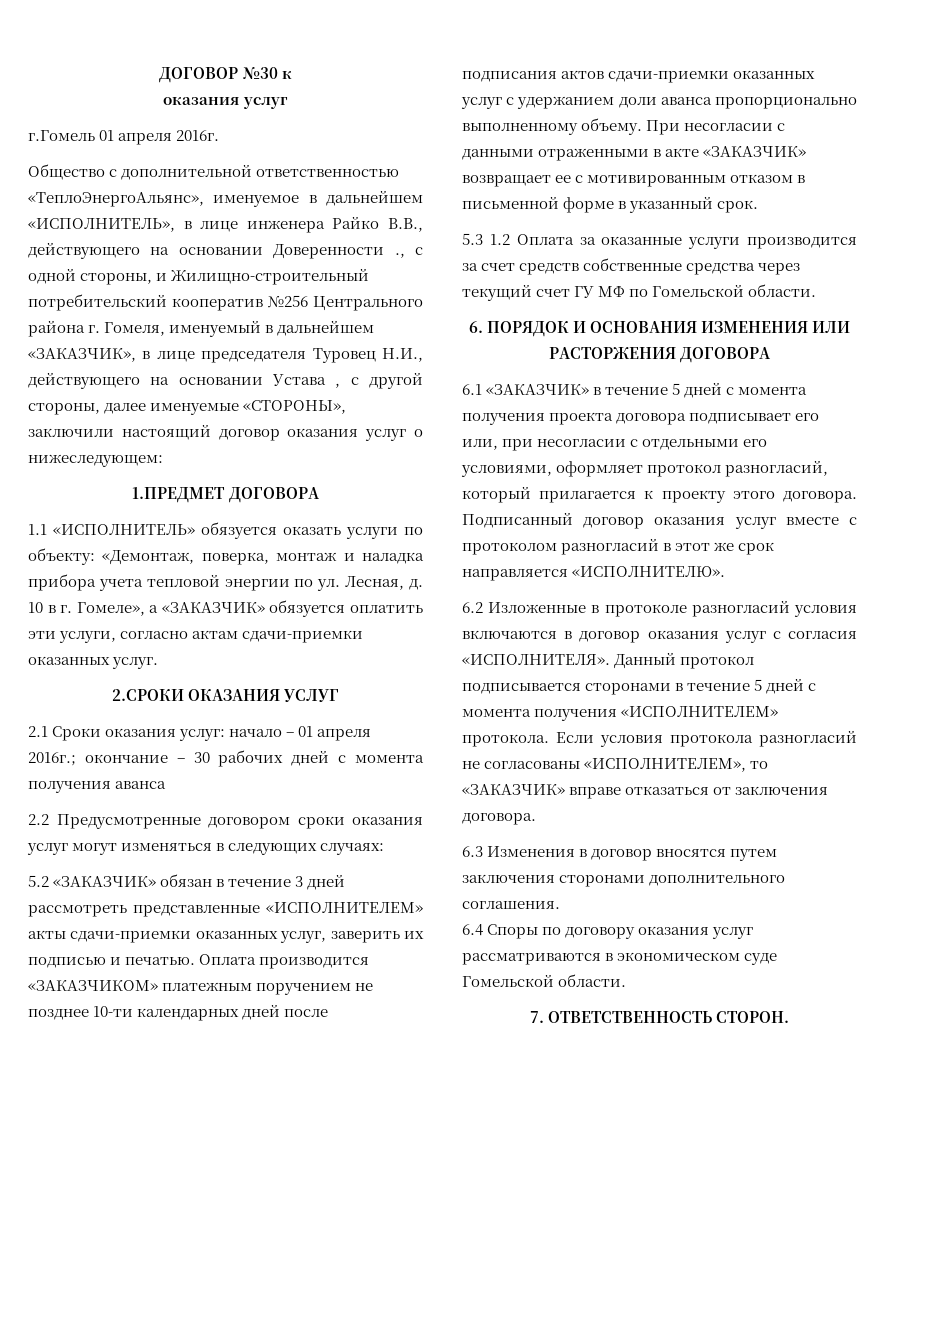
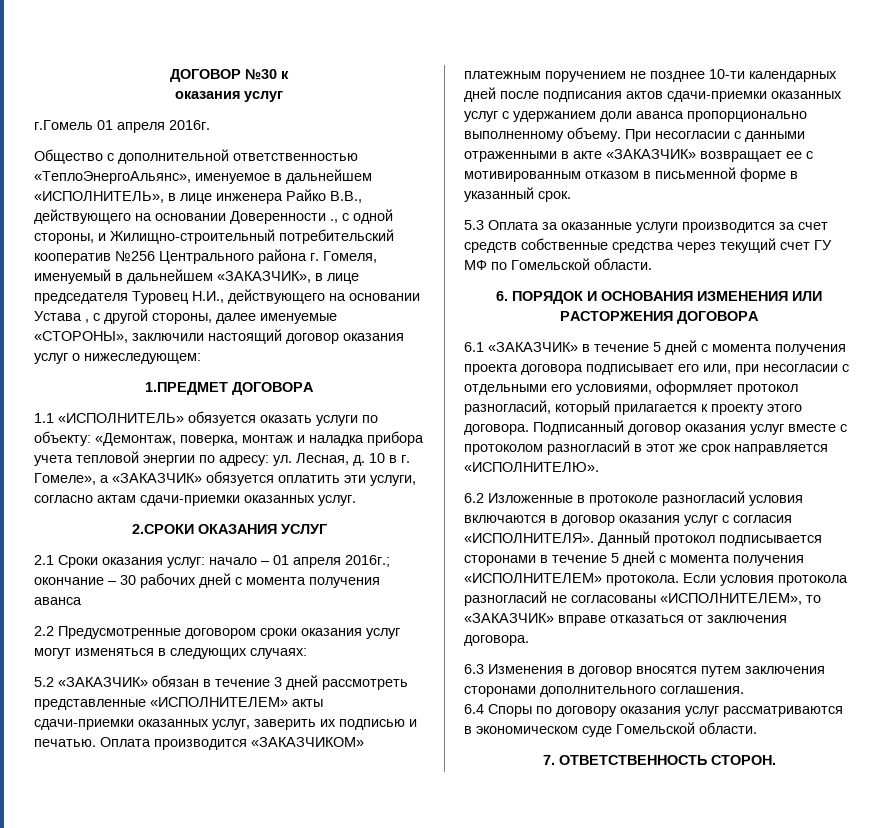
- 1.1 «ИСПОЛНИТЕЛЬ» обязуется оказать услуги по объекту: «Демонтаж, поверка, монтаж и наладка прибора учета тепловой энергии по ул. Лесная, д.
+ 1.1 «ИСПОЛНИТЕЛЬ» обязуется оказать услуги по объекту: «Демонтаж, поверка, монтаж и наладка прибора учета тепловой энергии по адресу: ул. Лесная, д.
- 5.3 1.2 Оплата за оказанные услуги производится за счет средств собственные средства через текущий счет ГУ МФ по Гомельской области.
+ 5.3 Оплата за оказанные услуги производится за счет средств собственные средства через текущий счет ГУ МФ по Гомельской области.

